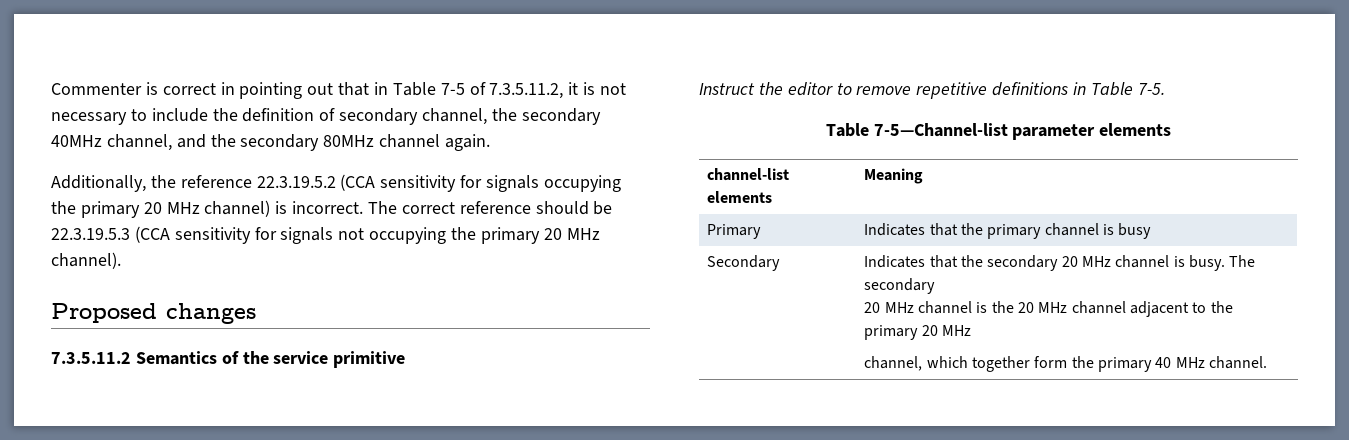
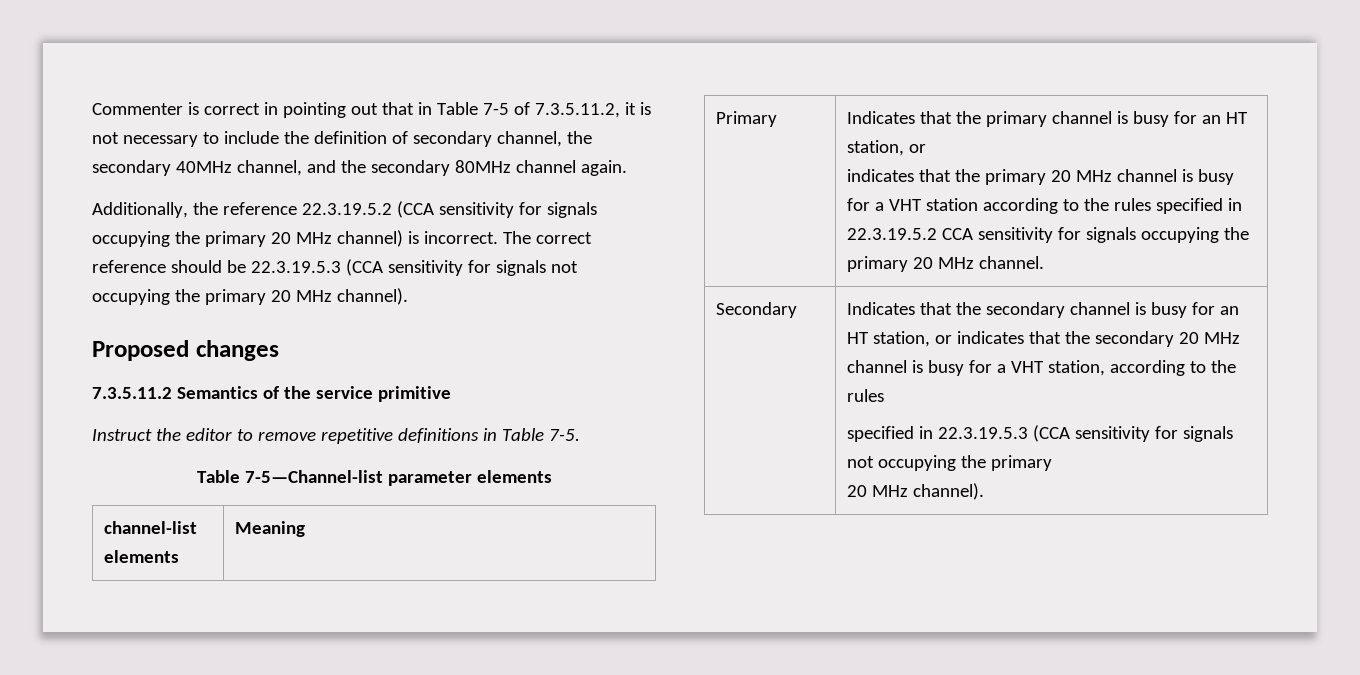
- Indicates that the primary channel is busy
+ Indicates that the primary channel is busy for an HT station, or
+ indicates that the primary 20 MHz channel is busy for a VHT station according to the rules specified in 22.3.19.5.2 CCA sensitivity for signals occupying the primary 20 MHz channel.
- Indicates that the secondary 20 MHz channel is busy. The secondary
- 20 MHz channel is the 20 MHz channel adjacent to the primary 20 MHz
- channel, which together form the primary 40 MHz channel.
+ Indicates that the secondary channel is busy for an HT station, or indicates that the secondary 20 MHz channel is busy for a VHT station, according to the rules
+ specified in 22.3.19.5.3 (CCA sensitivity for signals not occupying the primary
+ 20 MHz channel).

